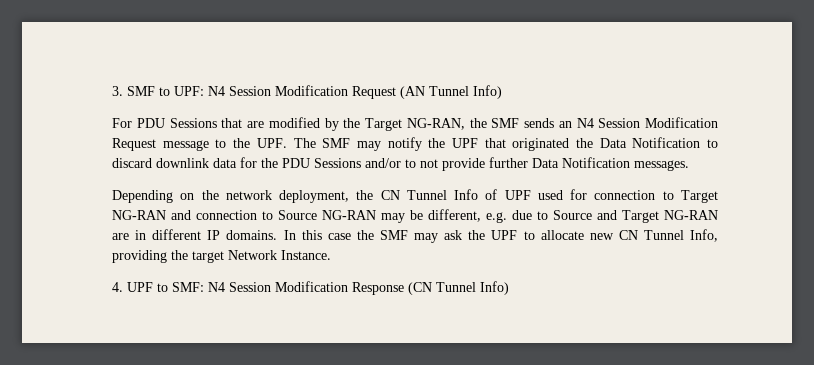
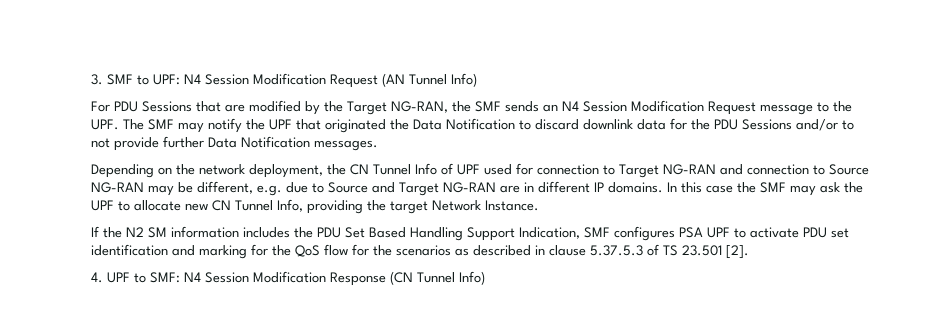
+ If the N2 SM information includes the PDU Set Based Handling Support Indication, SMF configures PSA UPF to activate PDU set identification and marking for the QoS flow for the scenarios as described in clause 5.37.5.3 of TS 23.501 [2].

